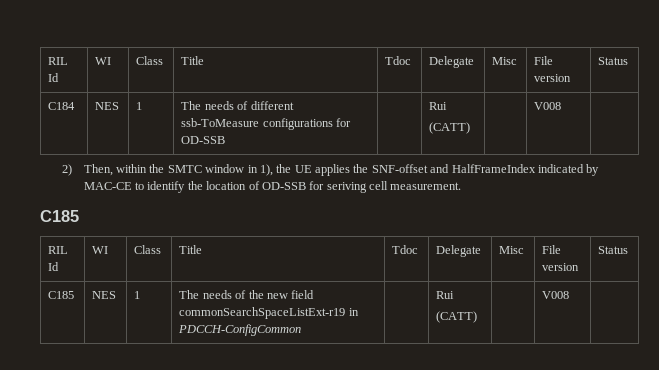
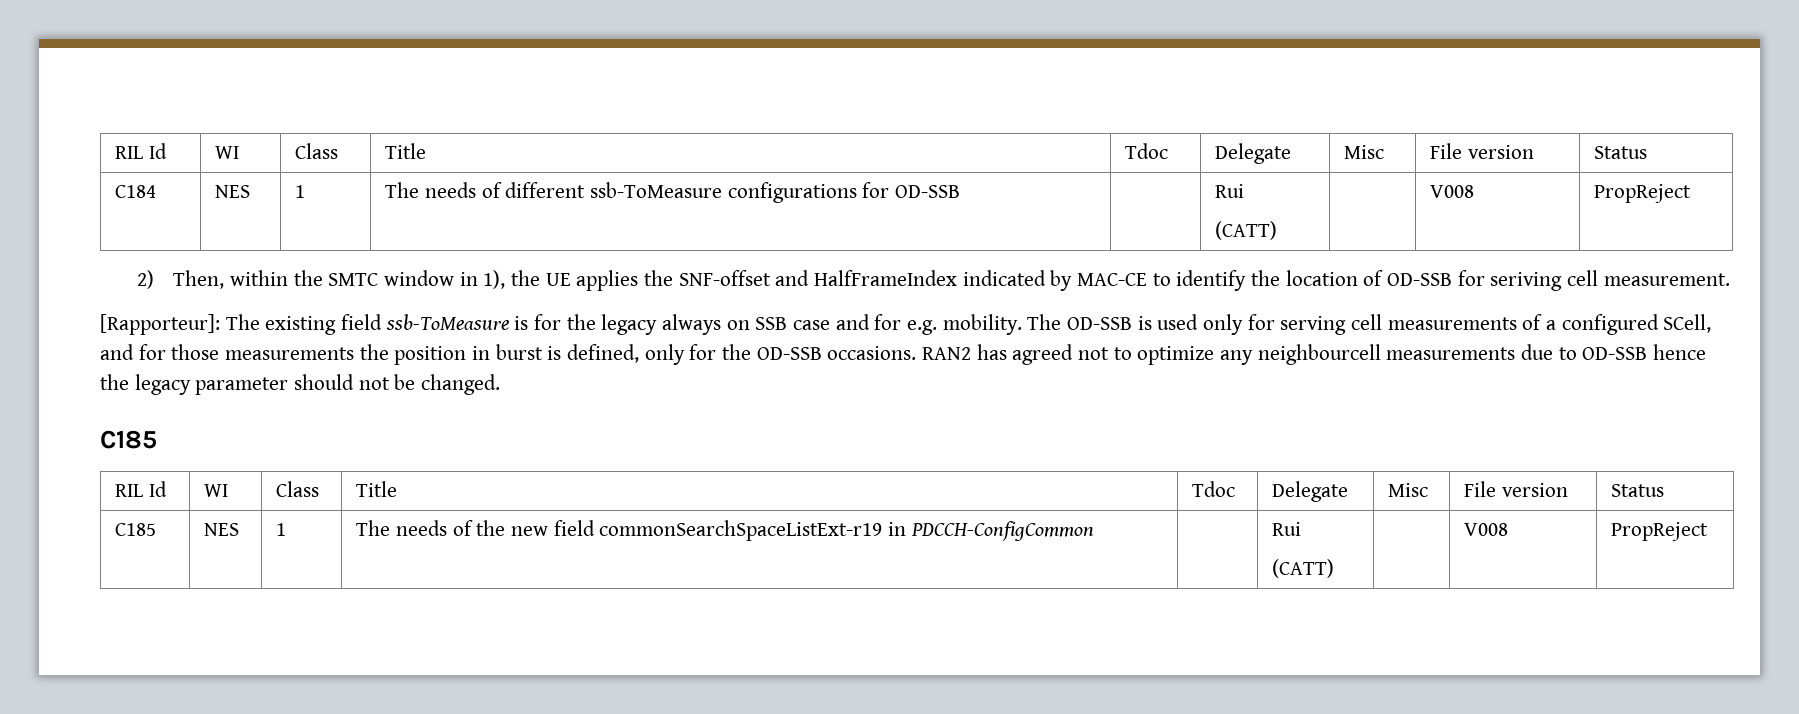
  C184 | NES | 1 | The needs of different ssb-ToMeasure configurations for OD-SSB | | Rui
- (CATT) | | V008 |
+ (CATT) | | V008 | PropReject
+ [Rapporteur]: The existing field ssb-ToMeasure is for the legacy always on SSB case and for e.g. mobility. The OD-SSB is used only for serving cell measurements of a configured SCell, and for those measurements the position in burst is defined, only for the OD-SSB occasions. RAN2 has agreed not to optimize any neighbourcell measurements due to OD-SSB hence the legacy parameter should not be changed.
  C185 | NES | 1 | The needs of the new field commonSearchSpaceListExt-r19 in PDCCH-ConfigCommon | | Rui
- (CATT) | | V008 |
+ (CATT) | | V008 | PropReject

